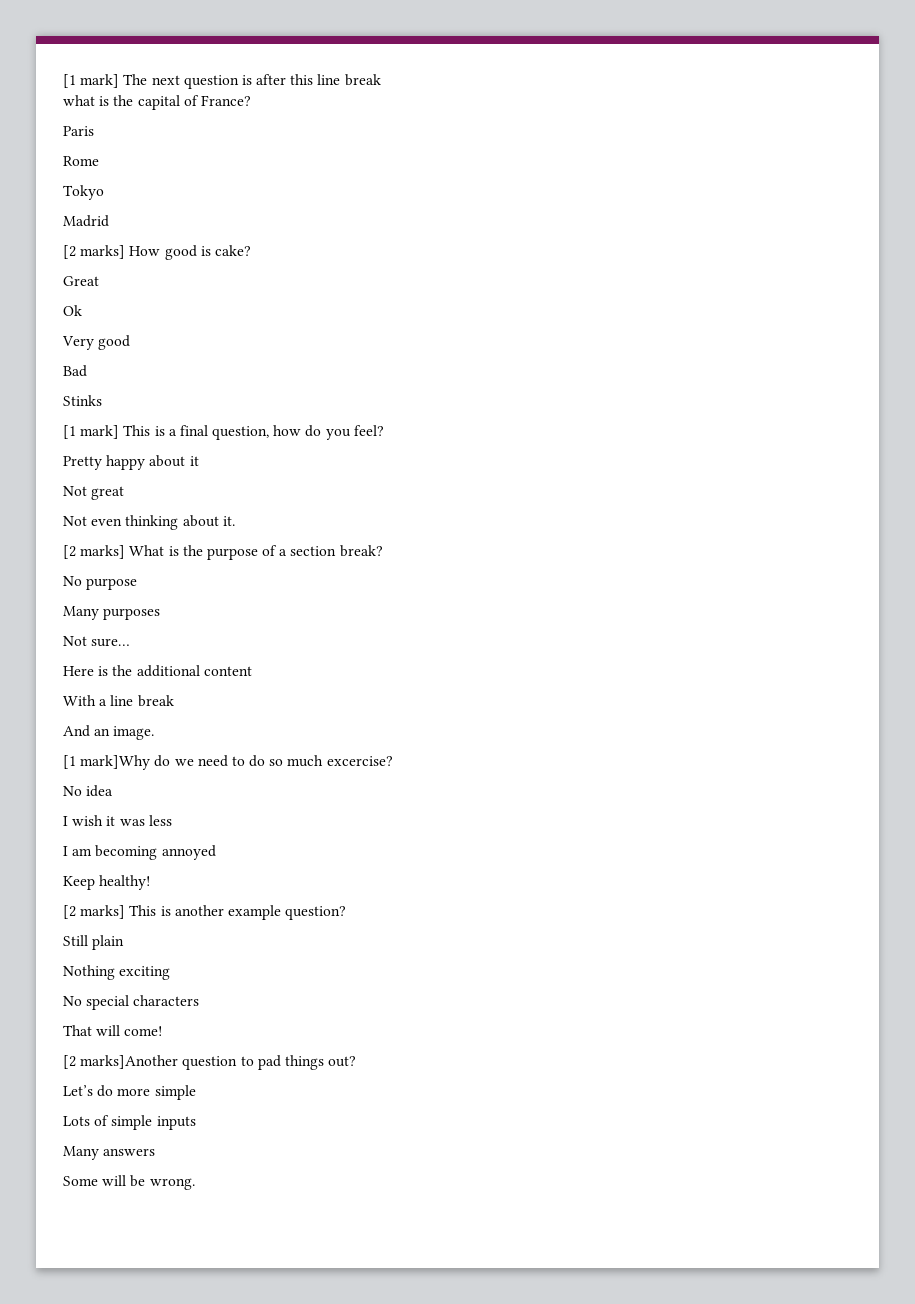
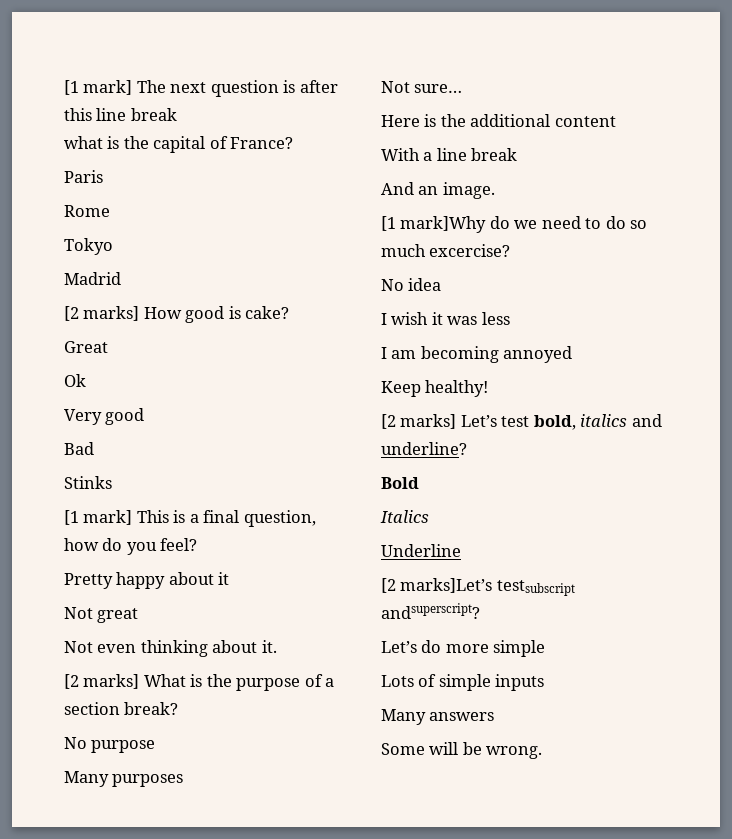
- [2 marks] This is another example question?
- Still plain
- Nothing exciting
- No special characters
- That will come!
- [2 marks]Another question to pad things out?
+ [2 marks] Let’s test bold, italics and underline?
+ Bold
+ Italics
+ Underline
+ [2 marks]Let’s testsubscript andsuperscript?

